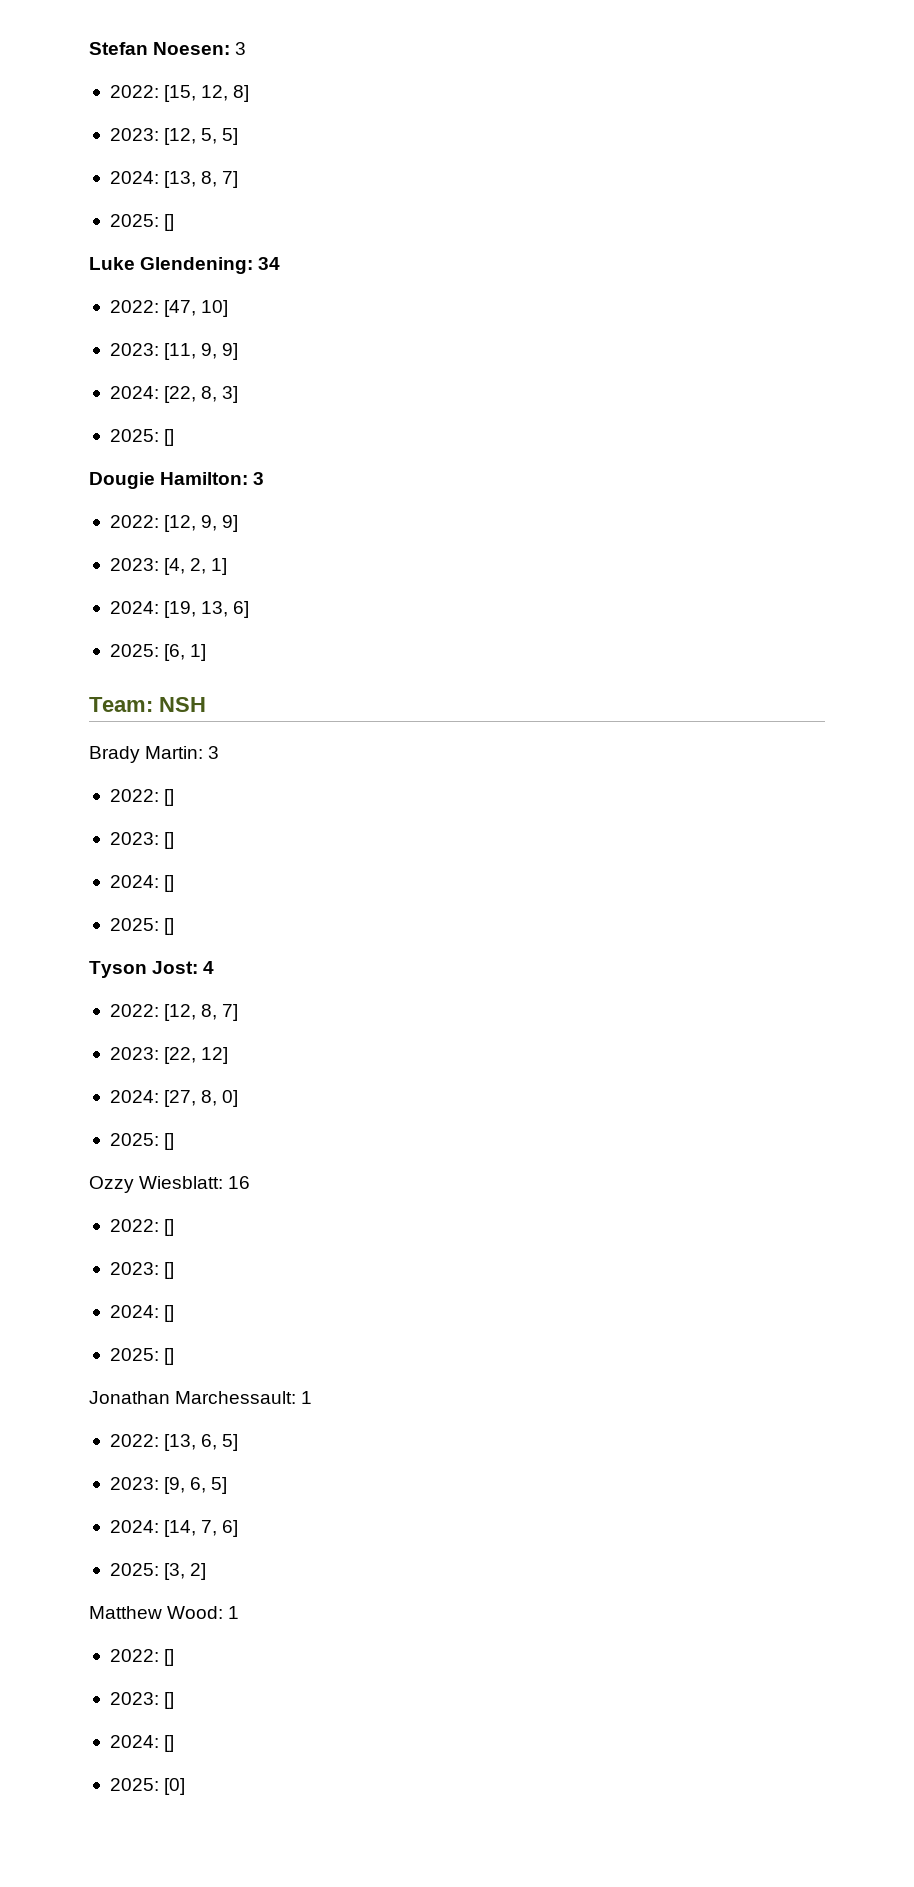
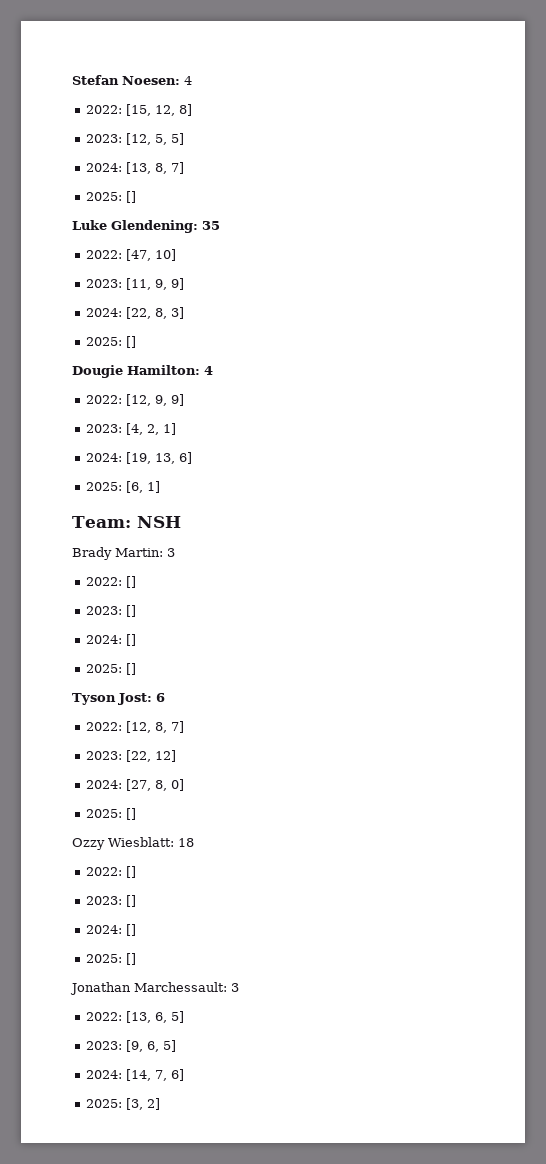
- Stefan Noesen: 3
+ Stefan Noesen: 4
- Luke Glendening: 34
+ Luke Glendening: 35
- Dougie Hamilton: 3
+ Dougie Hamilton: 4
- Tyson Jost: 4
+ Tyson Jost: 6
- Ozzy Wiesblatt: 16
+ Ozzy Wiesblatt: 18
- Jonathan Marchessault: 1
+ Jonathan Marchessault: 3
- Matthew Wood: 1
- 2022: []
- 2023: []
- 2024: []
- 2025: [0]

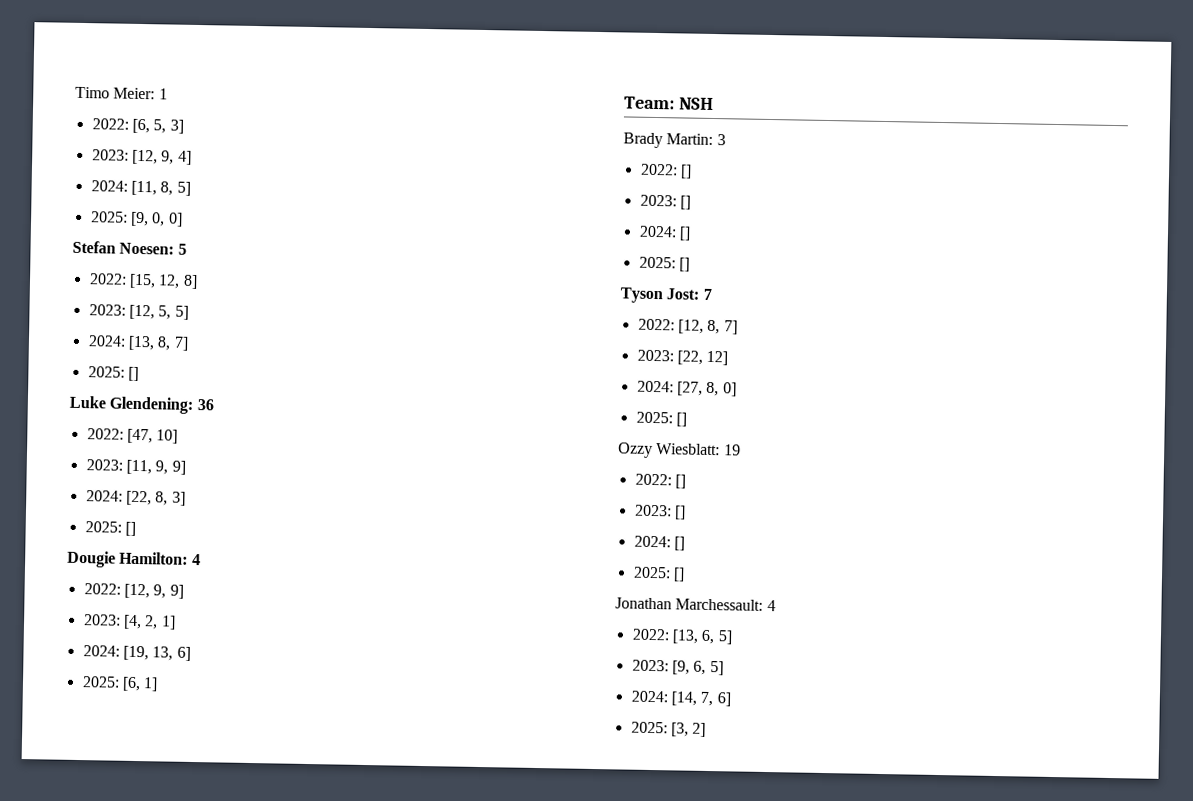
+ Timo Meier: 1
+ 2022: [6, 5, 3]
+ 2023: [12, 9, 4]
+ 2024: [11, 8, 5]
+ 2025: [9, 0, 0]
- Stefan Noesen: 4
+ Stefan Noesen: 5
- Luke Glendening: 35
+ Luke Glendening: 36
- Tyson Jost: 6
+ Tyson Jost: 7
- Ozzy Wiesblatt: 18
+ Ozzy Wiesblatt: 19
- Jonathan Marchessault: 3
+ Jonathan Marchessault: 4

